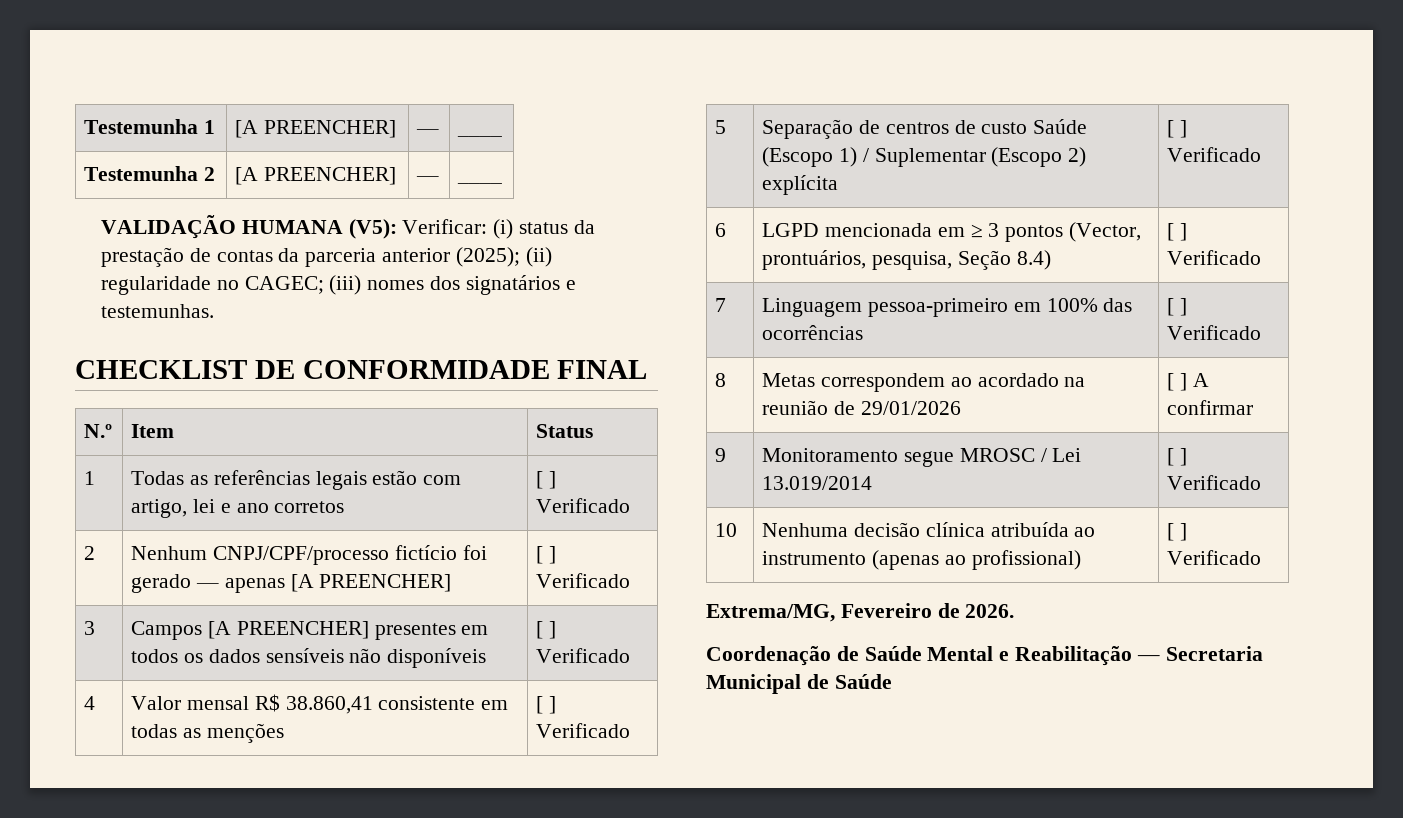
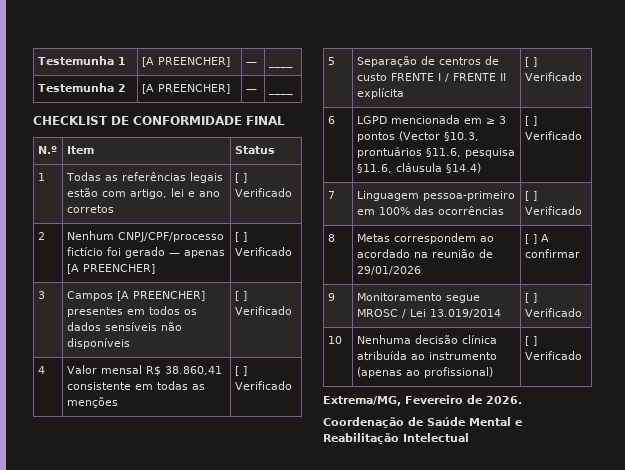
- VALIDAÇÃO HUMANA (V5): Verificar: (i) status da prestação de contas da parceria anterior (2025); (ii) regularidade no CAGEC; (iii) nomes dos signatários e testemunhas.
- 5 | Separação de centros de custo Saúde (Escopo 1) / Suplementar (Escopo 2) explícita | [ ] Verificado
+ 5 | Separação de centros de custo FRENTE I / FRENTE II explícita | [ ] Verificado
- 6 | LGPD mencionada em ≥ 3 pontos (Vector, prontuários, pesquisa, Seção 8.4) | [ ] Verificado
+ 6 | LGPD mencionada em ≥ 3 pontos (Vector §10.3, prontuários §11.6, pesquisa §11.6, cláusula §14.4) | [ ] Verificado
- Coordenação de Saúde Mental e Reabilitação — Secretaria Municipal de Saúde
+ Coordenação de Saúde Mental e Reabilitação Intelectual

